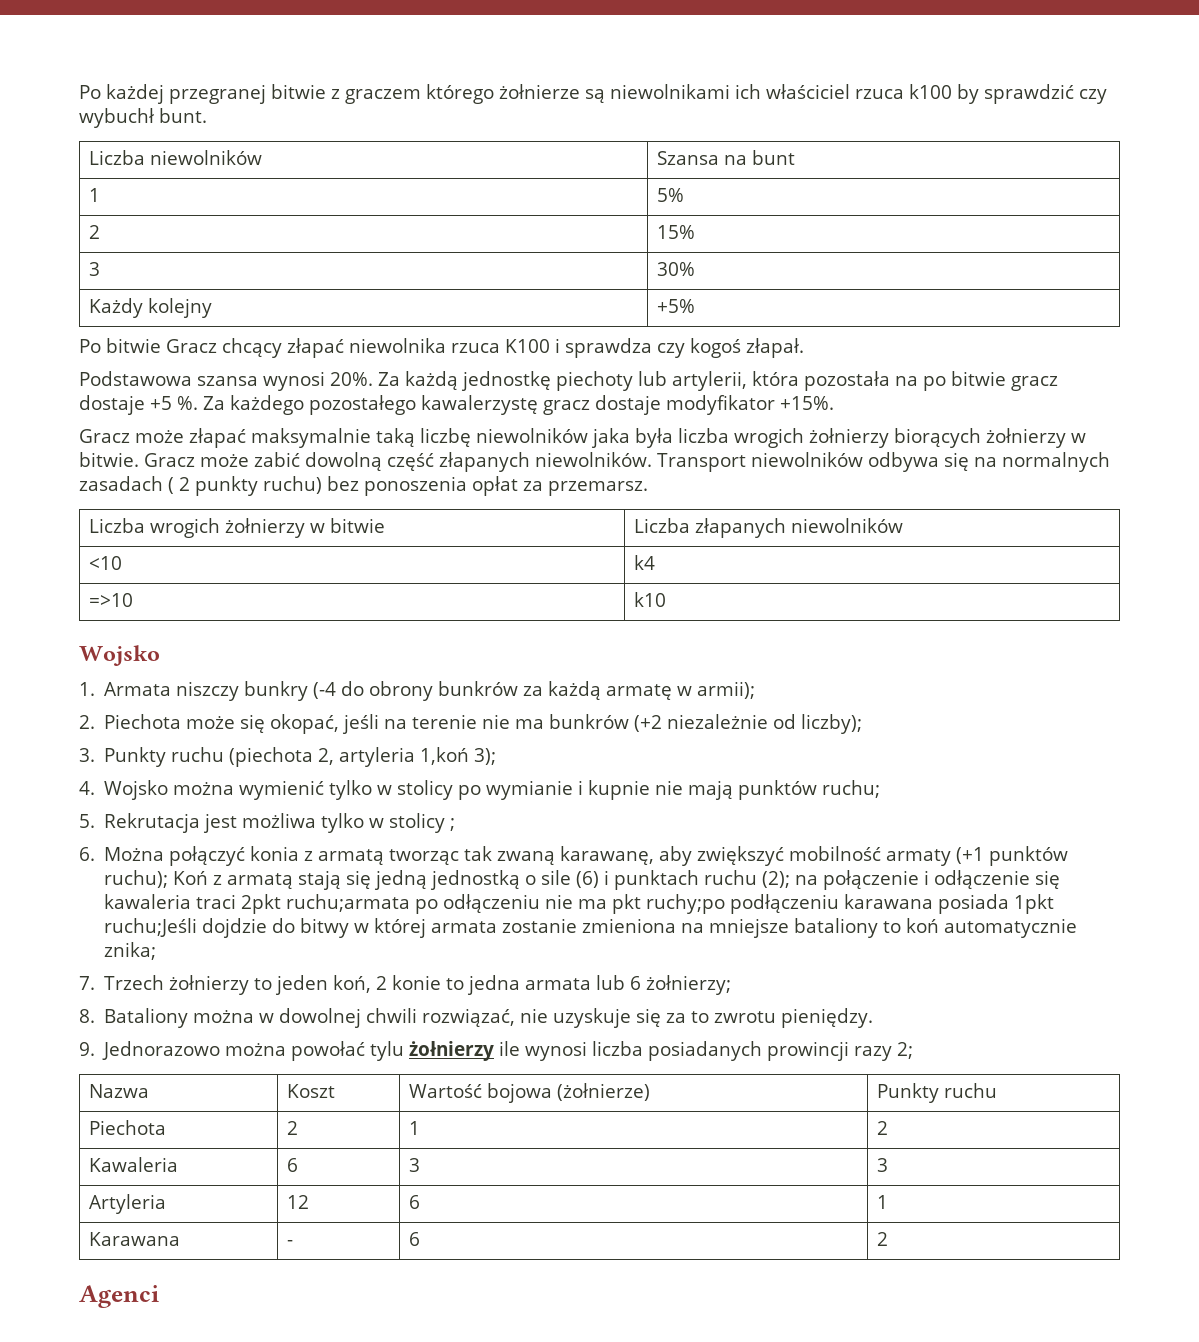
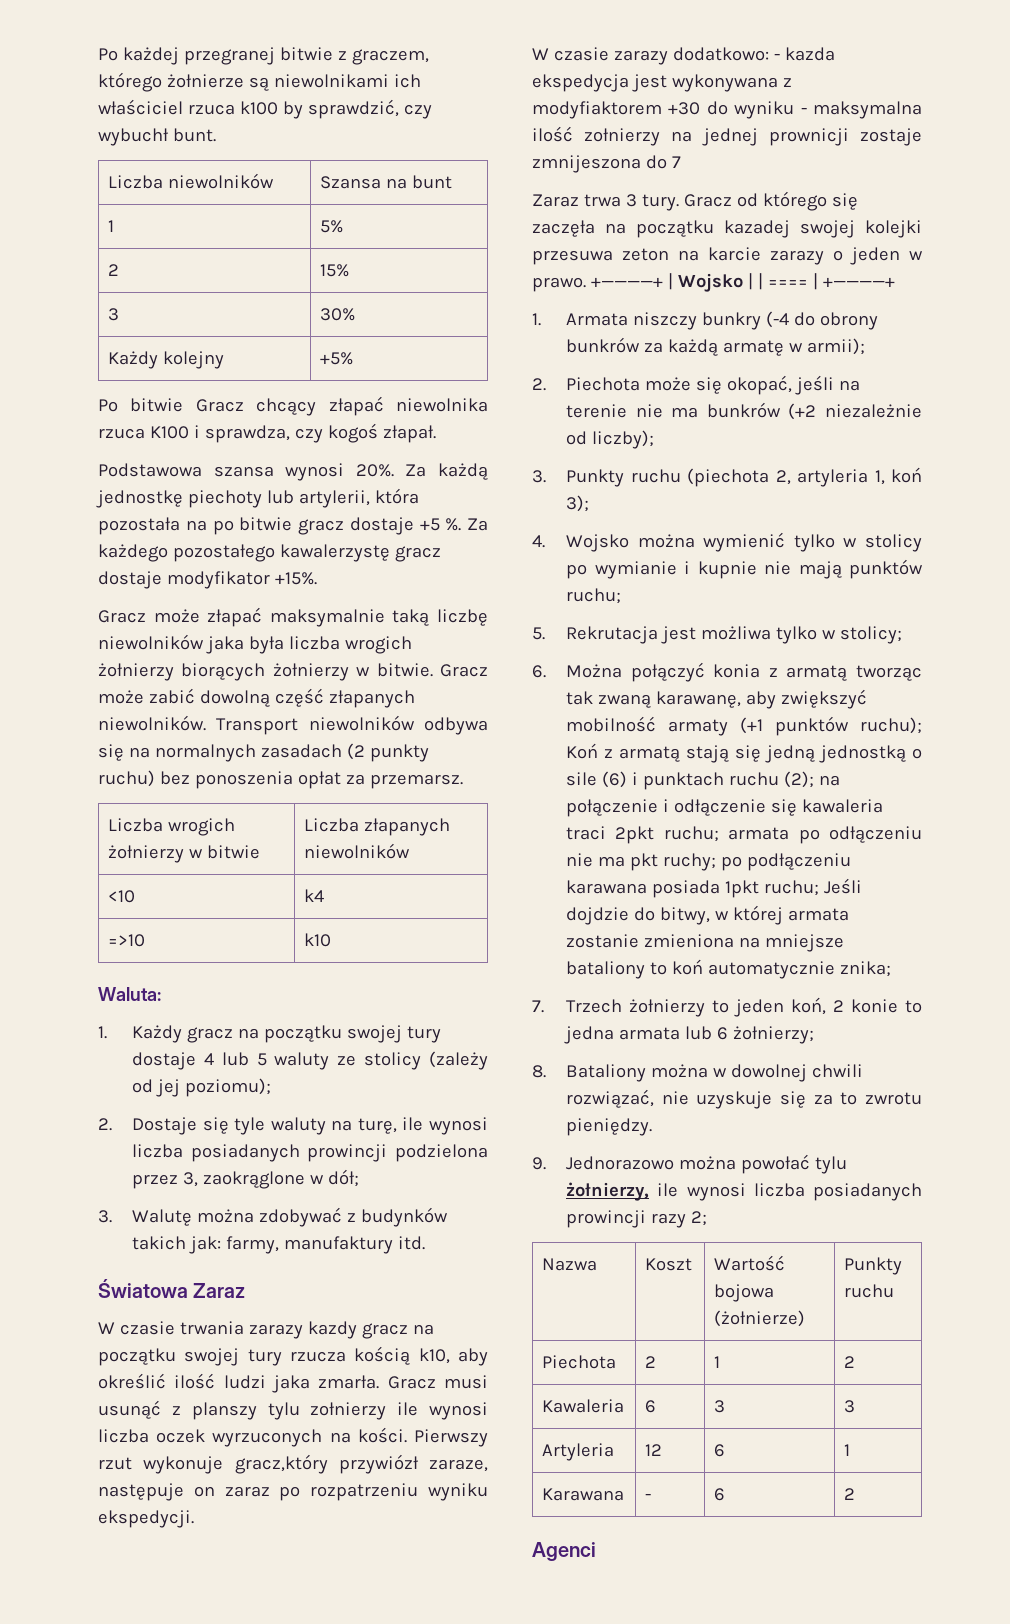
- Po każdej przegranej bitwie z graczem którego żołnierze są niewolnikami ich właściciel rzuca k100 by sprawdzić czy wybuchł bunt.
+ Po każdej przegranej bitwie z graczem, którego żołnierze są niewolnikami ich właściciel rzuca k100 by sprawdzić, czy wybuchł bunt.
- Po bitwie Gracz chcący złapać niewolnika rzuca K100 i sprawdza czy kogoś złapał.
+ Po bitwie Gracz chcący złapać niewolnika rzuca K100 i sprawdza, czy kogoś złapał.
- Transport niewolników odbywa się na normalnych zasadach ( 2 punkty ruchu) bez ponoszenia opłat za przemarsz.
+ Transport niewolników odbywa się na normalnych zasadach (2 punkty ruchu) bez ponoszenia opłat za przemarsz.
  =>10 | k10
- Wojsko
+ Waluta:
+ 1. Każdy gracz na początku swojej tury dostaje 4 lub 5 waluty ze stolicy (zależy od jej poziomu);
+ 2. Dostaje się tyle waluty na turę, ile wynosi liczba posiadanych prowincji podzielona przez 3, zaokrąglone w dół;
+ 3. Walutę można zdobywać z budynków takich jak: farmy, manufaktury itd.
+ Światowa Zaraz
+ W czasie trwania zarazy kazdy gracz na początku swojej tury rzucza kością k10, aby określić ilość ludzi jaka zmarła. Gracz musi usunąć z planszy tylu zołnierzy ile wynosi liczba oczek wyrzuconych na kości. Pierwszy rzut wykonuje gracz,który przywiózł zaraze, następuje on zaraz po rozpatrzeniu wyniku ekspedycji.
+ W czasie zarazy dodatkowo: - kazda ekspedycja jest wykonywana z modyfiaktorem +30 do wyniku - maksymalna ilość zołnierzy na jednej prownicji zostaje zmnijeszona do 7
+ Zaraz trwa 3 tury. Gracz od którego się zaczęła na początku kazadej swojej kolejki przesuwa zeton na karcie zarazy o jeden w prawo. +————+ | Wojsko | | ==== | +————+
- 3. Punkty ruchu (piechota 2, artyleria 1,koń 3);
+ 3. Punkty ruchu (piechota 2, artyleria 1, koń 3);
- 5. Rekrutacja jest możliwa tylko w stolicy ;
+ 5. Rekrutacja jest możliwa tylko w stolicy;
- na połączenie i odłączenie się kawaleria traci 2pkt ruchu;armata po odłączeniu nie ma pkt ruchy;po podłączeniu karawana posiada 1pkt ruchu;Jeśli dojdzie do bitwy w której armata zostanie zmieniona na mniejsze bataliony to koń automatycznie znika;
+ na połączenie i odłączenie się kawaleria traci 2pkt ruchu; armata po odłączeniu nie ma pkt ruchy; po podłączeniu karawana posiada 1pkt ruchu; Jeśli dojdzie do bitwy, w której armata zostanie zmieniona na mniejsze bataliony to koń automatycznie znika;
- 9. Jednorazowo można powołać tylu żołnierzy ile wynosi liczba posiadanych prowincji razy 2;
+ 9. Jednorazowo można powołać tylu żołnierzy, ile wynosi liczba posiadanych prowincji razy 2;

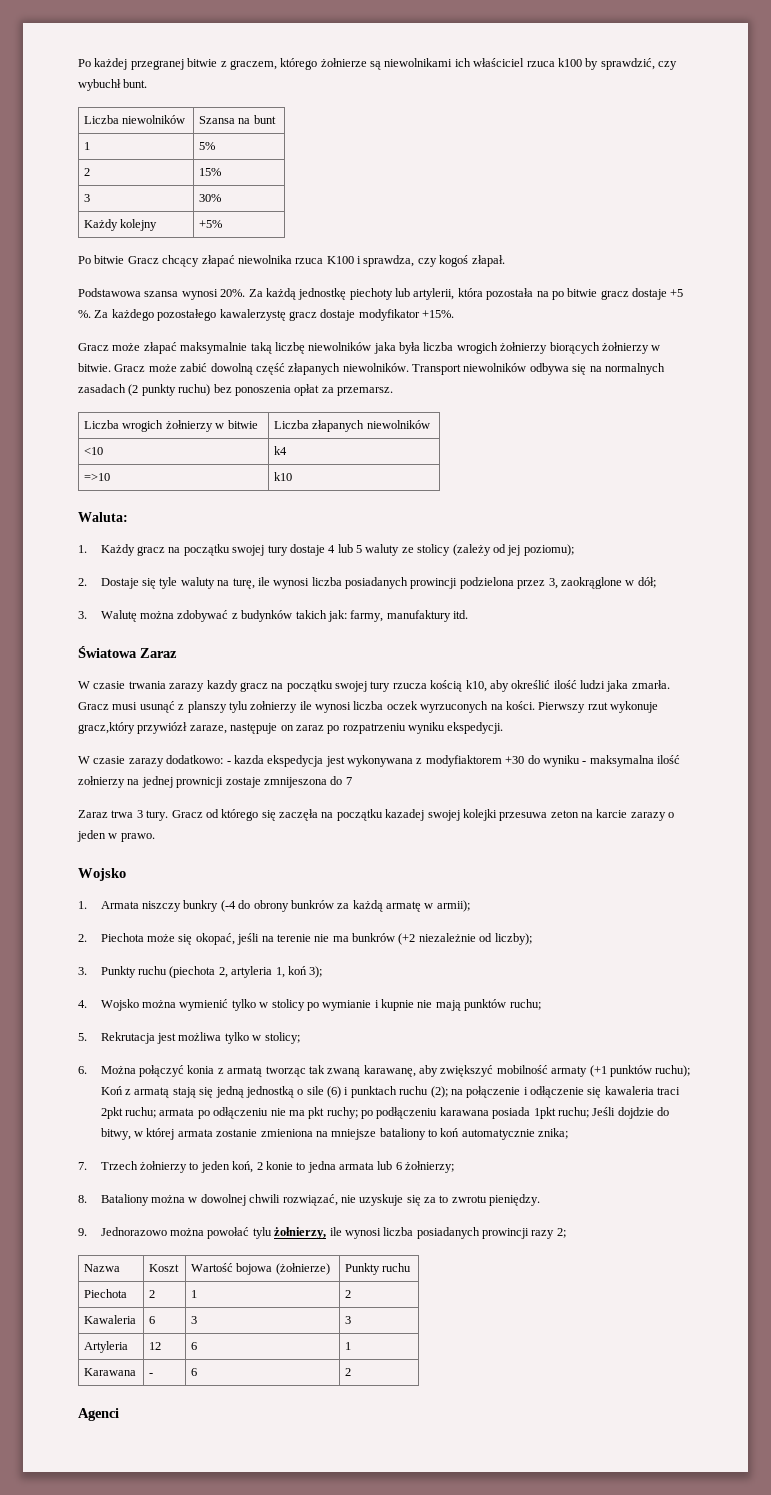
- Gracz od którego się zaczęła na początku kazadej swojej kolejki przesuwa zeton na karcie zarazy o jeden w prawo. +————+ | Wojsko | | ==== | +————+
+ Gracz od którego się zaczęła na początku kazadej swojej kolejki przesuwa zeton na karcie zarazy o jeden w prawo.
+ Wojsko

